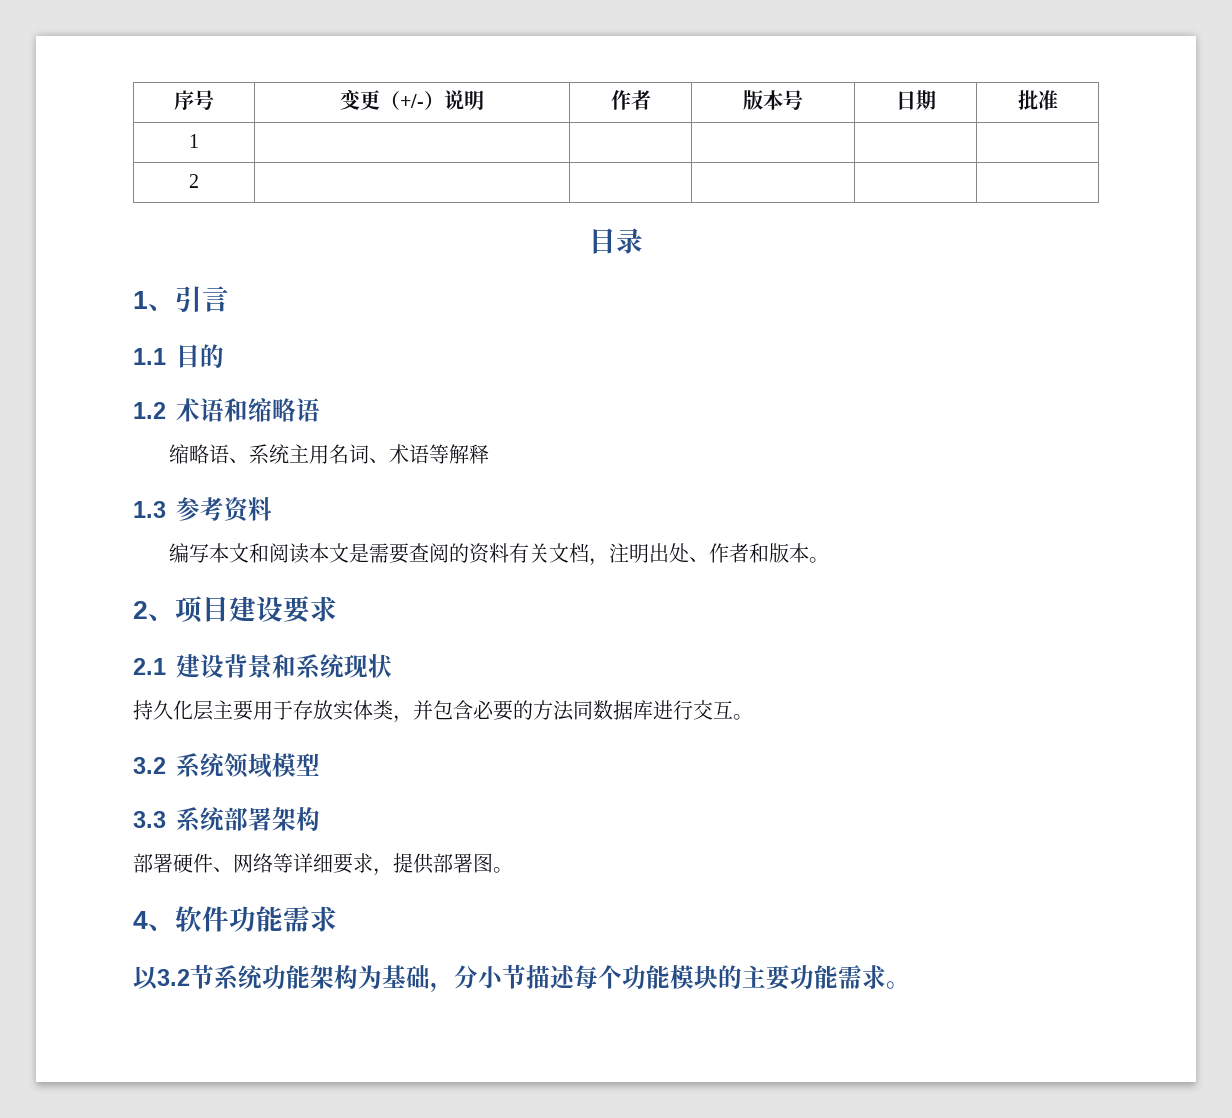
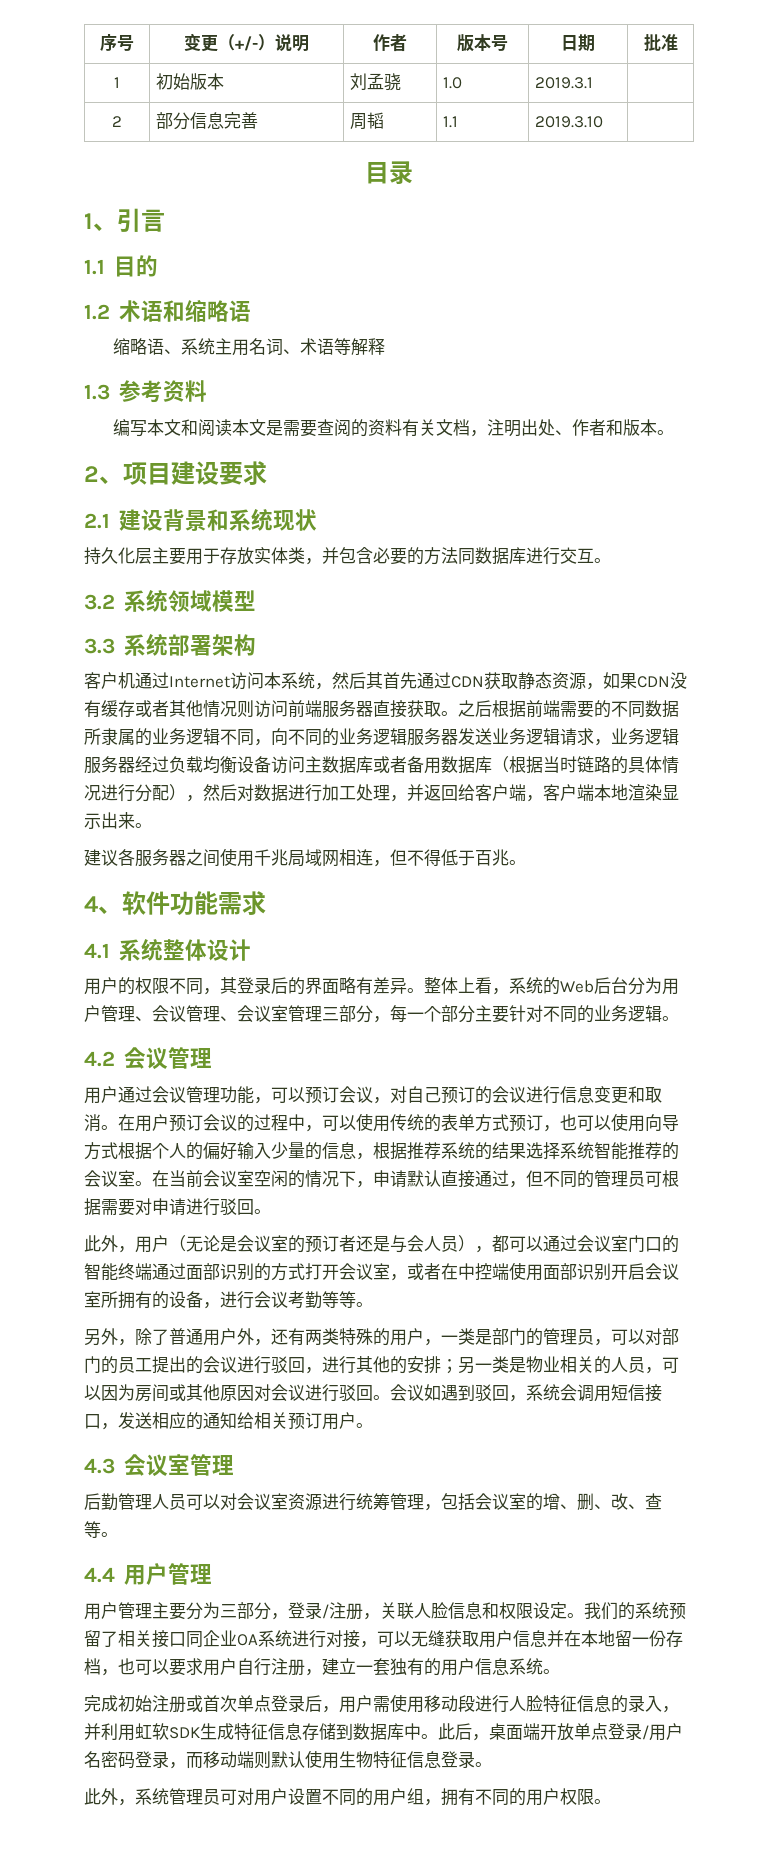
- 1 | | | | |
- 2 | | | | |
+ 1 | 初始版本 | 刘孟骁 | 1.0 | 2019.3.1 |
+ 2 | 部分信息完善 | 周韬 | 1.1 | 2019.3.10 |
- 部署硬件、网络等详细要求，提供部署图。
+ 客户机通过Internet访问本系统，然后其首先通过CDN获取静态资源，如果CDN没有缓存或者其他情况则访问前端服务器直接获取。之后根据前端需要的不同数据所隶属的业务逻辑不同，向不同的业务逻辑服务器发送业务逻辑请求，业务逻辑服务器经过负载均衡设备访问主数据库或者备用数据库（根据当时链路的具体情况进行分配），然后对数据进行加工处理，并返回给客户端，客户端本地渲染显示出来。
+ 建议各服务器之间使用千兆局域网相连，但不得低于百兆。
- 以3.2节系统功能架构为基础，分小节描述每个功能模块的主要功能需求。
+ 4.1系统整体设计
+ 用户的权限不同，其登录后的界面略有差异。整体上看，系统的Web后台分为用户管理、会议管理、会议室管理三部分，每一个部分主要针对不同的业务逻辑。
+ 4.2会议管理
+ 用户通过会议管理功能，可以预订会议，对自己预订的会议进行信息变更和取消。在用户预订会议的过程中，可以使用传统的表单方式预订，也可以使用向导方式根据个人的偏好输入少量的信息，根据推荐系统的结果选择系统智能推荐的会议室。在当前会议室空闲的情况下，申请默认直接通过，但不同的管理员可根据需要对申请进行驳回。
+ 此外，用户（无论是会议室的预订者还是与会人员），都可以通过会议室门口的智能终端通过面部识别的方式打开会议室，或者在中控端使用面部识别开启会议室所拥有的设备，进行会议考勤等等。
+ 另外，除了普通用户外，还有两类特殊的用户，一类是部门的管理员，可以对部门的员工提出的会议进行驳回，进行其他的安排；另一类是物业相关的人员，可以因为房间或其他原因对会议进行驳回。会议如遇到驳回，系统会调用短信接口，发送相应的通知给相关预订用户。
+ 4.3会议室管理
+ 后勤管理人员可以对会议室资源进行统筹管理，包括会议室的增、删、改、查等。
+ 4.4用户管理
+ 用户管理主要分为三部分，登录/注册，关联人脸信息和权限设定。我们的系统预留了相关接口同企业OA系统进行对接，可以无缝获取用户信息并在本地留一份存档，也可以要求用户自行注册，建立一套独有的用户信息系统。
+ 完成初始注册或首次单点登录后，用户需使用移动段进行人脸特征信息的录入，并利用虹软SDK生成特征信息存储到数据库中。此后，桌面端开放单点登录/用户名密码登录，而移动端则默认使用生物特征信息登录。
+ 此外，系统管理员可对用户设置不同的用户组，拥有不同的用户权限。

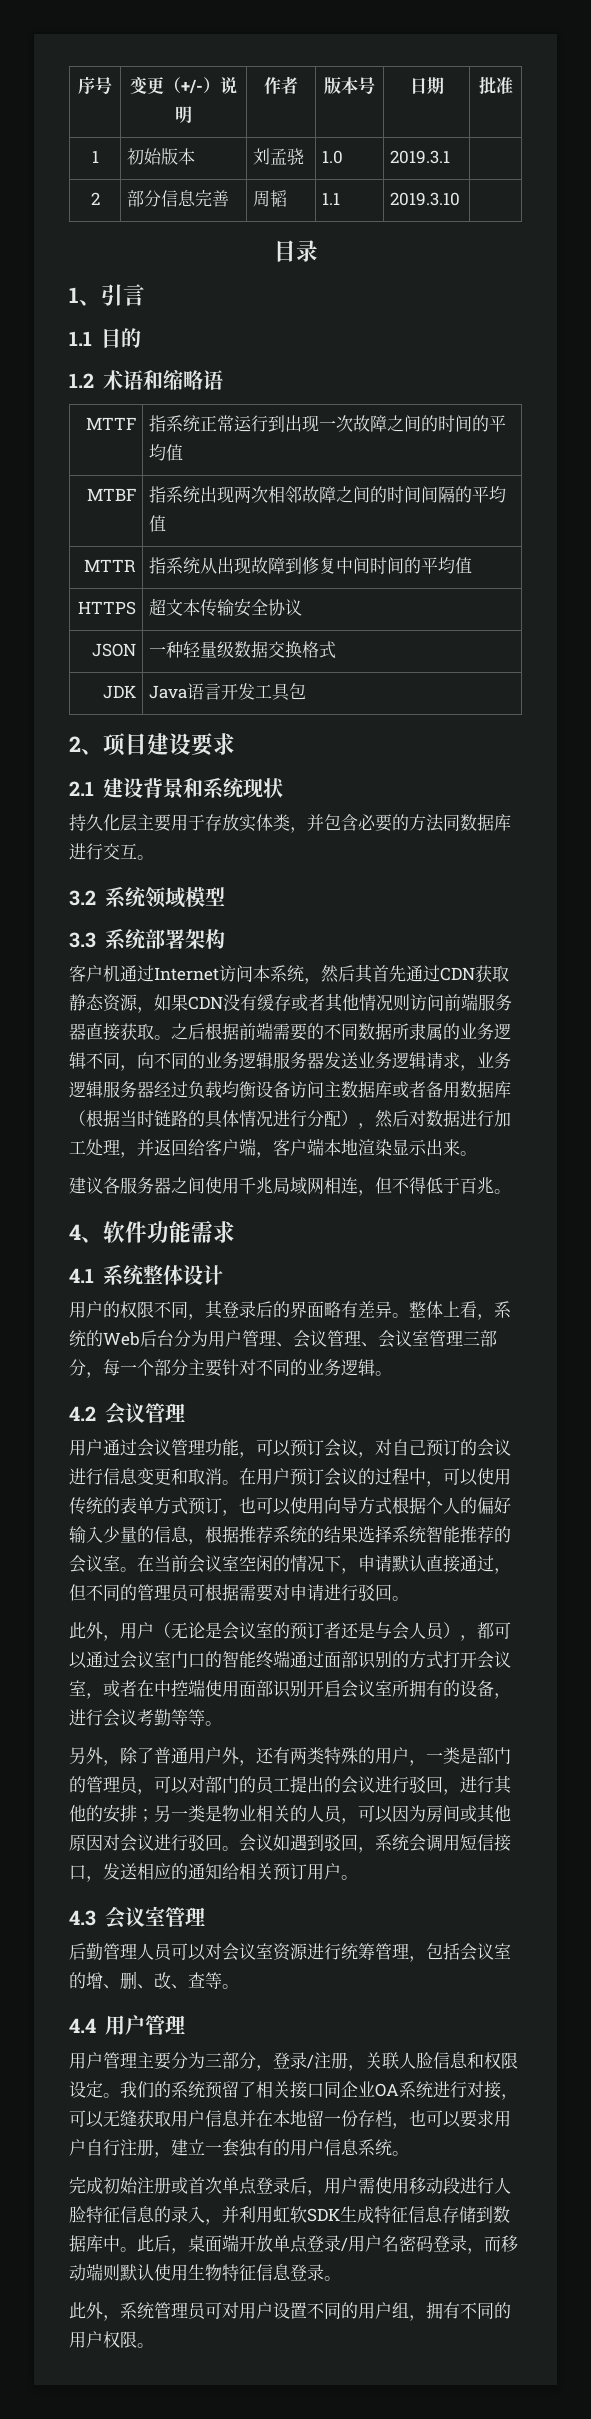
- 缩略语、系统主用名词、术语等解释
- 1.3参考资料
- 编写本文和阅读本文是需要查阅的资料有关文档，注明出处、作者和版本。
+ MTTF | 指系统正常运行到出现一次故障之间的时间的平均值
+ MTBF | 指系统出现两次相邻故障之间的时间间隔的平均值
+ MTTR | 指系统从出现故障到修复中间时间的平均值
+ HTTPS | 超文本传输安全协议
+ JSON | 一种轻量级数据交换格式
+ JDK | Java语言开发工具包

